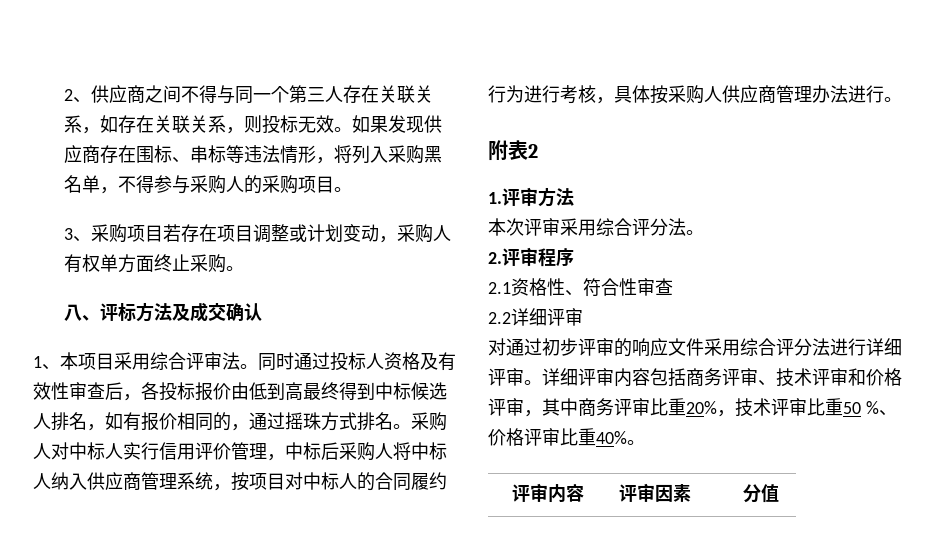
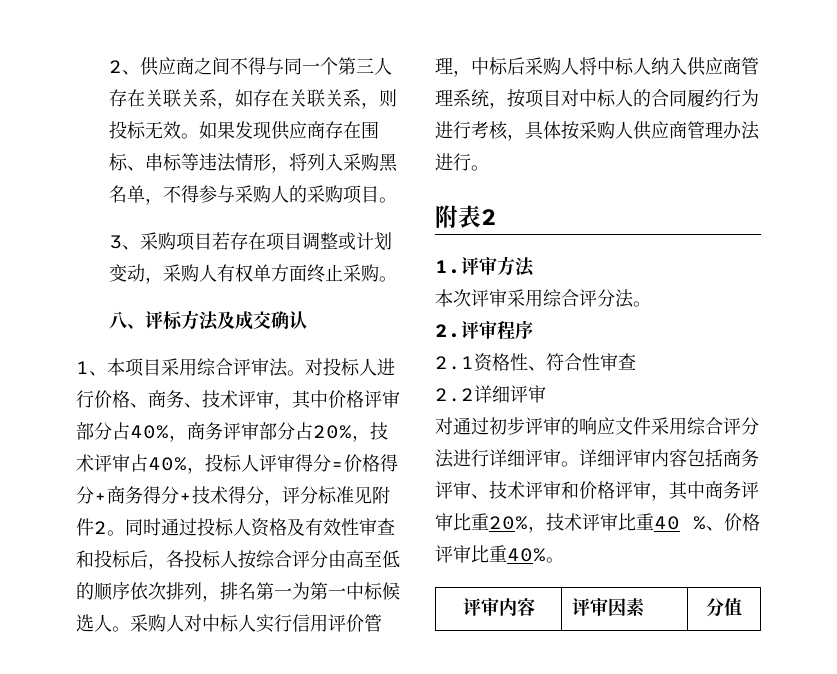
+ 对投标人进行价格、商务、技术评审，其中价格评审部分占40%，商务评审部分占20%，技术评审占40%，投标人评审得分=价格得分+商务得分+技术得分，评分标准见附件2。
- 同时通过投标人资格及有效性审查后，各投标报价由低到高最终得到中标候选人排名，如有报价相同的，通过摇珠方式排名。
+ 同时通过投标人资格及有效性审查和投标后，各投标人按综合评分由高至低的顺序依次排列，排名第一为第一中标候选人。
- 详细评审内容包括商务评审、技术评审和价格评审，其中商务评审比重20%，技术评审比重50 %、价格评审比重40%。
+ 详细评审内容包括商务评审、技术评审和价格评审，其中商务评审比重20%，技术评审比重40 %、价格评审比重40%。

